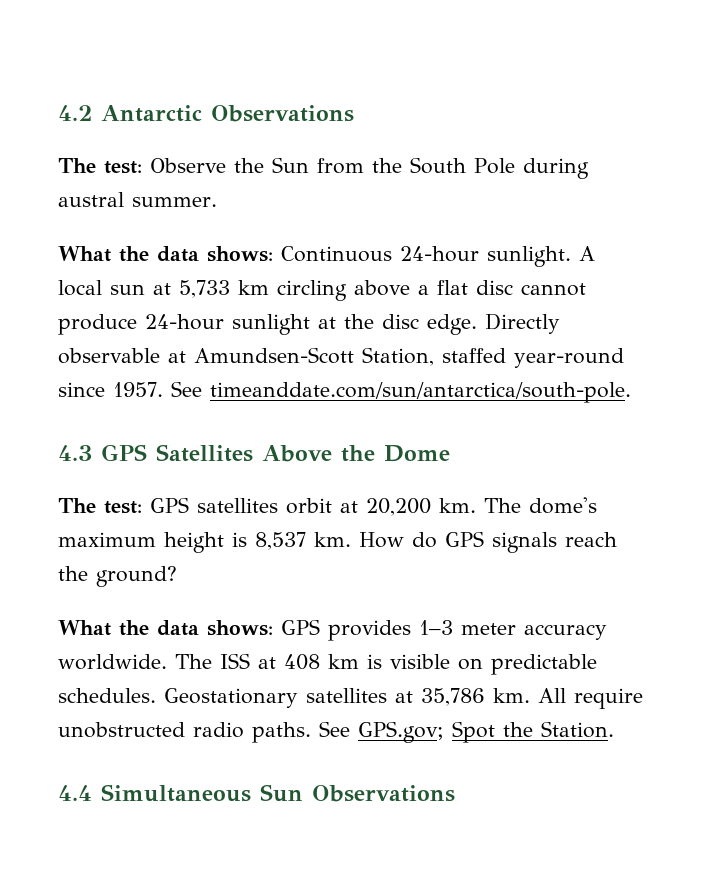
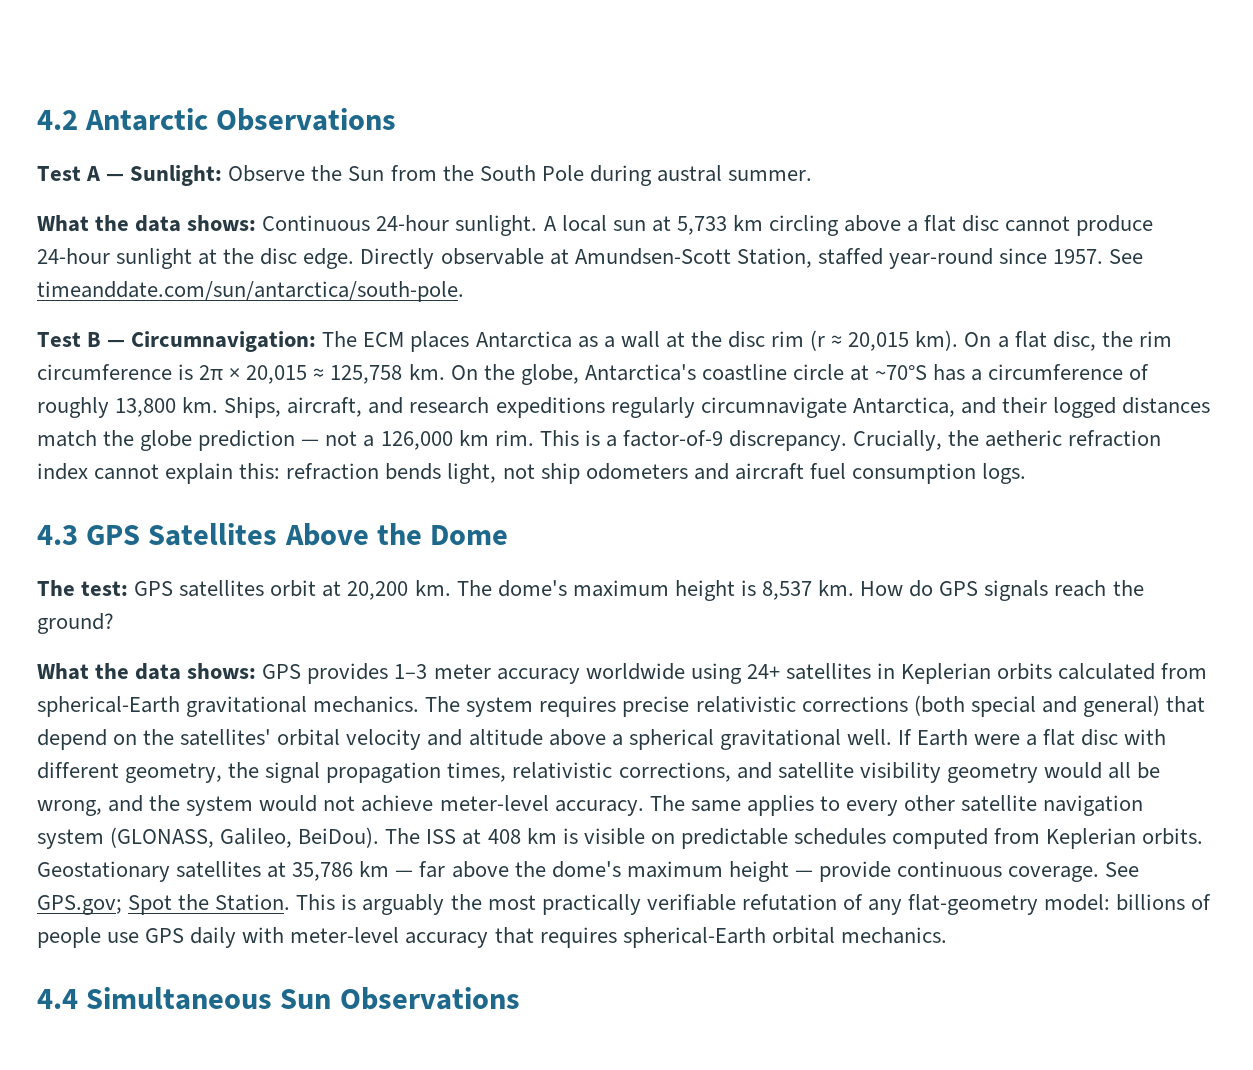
- The test: Observe the Sun from the South Pole during austral summer.
+ Test A — Sunlight: Observe the Sun from the South Pole during austral summer.
+ Test B — Circumnavigation: The ECM places Antarctica as a wall at the disc rim (r ≈ 20,015 km). On a flat disc, the rim circumference is 2π × 20,015 ≈ 125,758 km. On the globe, Antarctica's coastline circle at ~70°S has a circumference of roughly 13,800 km. Ships, aircraft, and research expeditions regularly circumnavigate Antarctica, and their logged distances match the globe prediction — not a 126,000 km rim. This is a factor-of-9 discrepancy. Crucially, the aetheric refraction index cannot explain this: refraction bends light, not ship odometers and aircraft fuel consumption logs.
- What the data shows: GPS provides 1–3 meter accuracy worldwide.
+ What the data shows: GPS provides 1–3 meter accuracy worldwide using 24+ satellites in Keplerian orbits calculated from spherical-Earth gravitational mechanics. The system requires precise relativistic corrections (both special and general) that depend on the satellites' orbital velocity and altitude above a spherical gravitational well. If Earth were a flat disc with different geometry, the signal propagation times, relativistic corrections, and satellite visibility geometry would all be wrong, and the system would not achieve meter-level accuracy. The same applies to every other satellite navigation system (GLONASS, Galileo, BeiDou).
- The ISS at 408 km is visible on predictable schedules. Geostationary satellites at 35,786 km. All require unobstructed radio paths.
+ The ISS at 408 km is visible on predictable schedules computed from Keplerian orbits. Geostationary satellites at 35,786 km — far above the dome's maximum height — provide continuous coverage.
+ This is arguably the most practically verifiable refutation of any flat-geometry model: billions of people use GPS daily with meter-level accuracy that requires spherical-Earth orbital mechanics.

